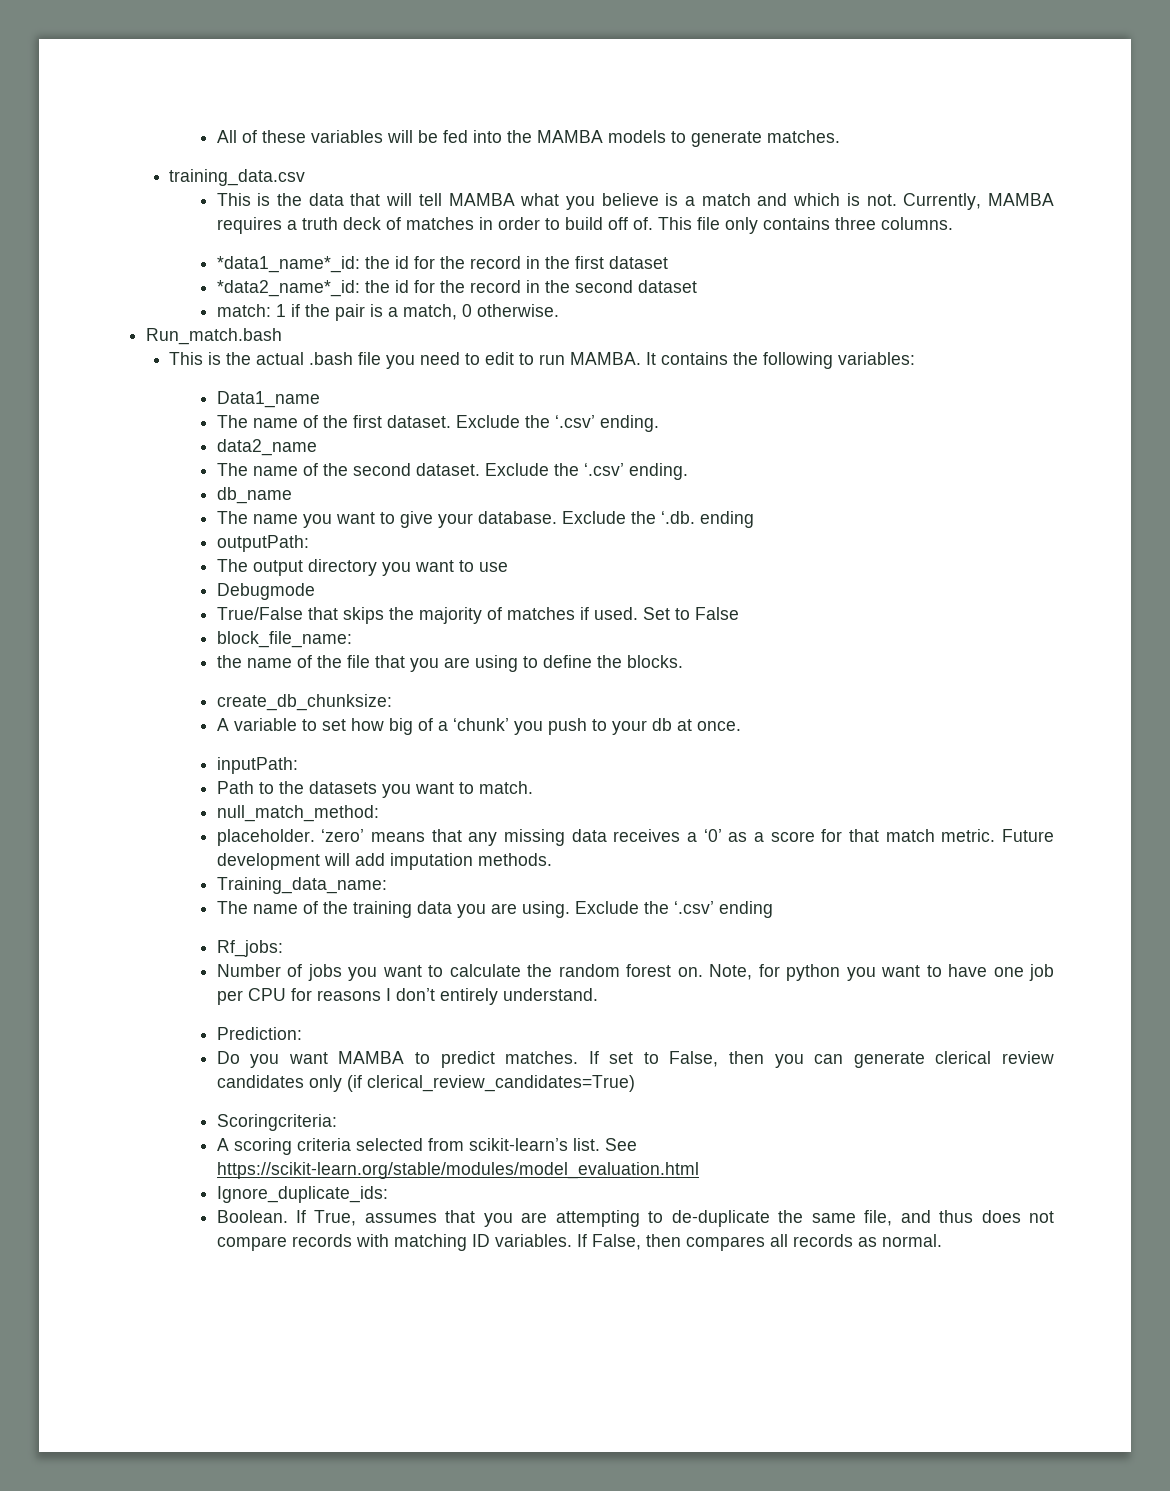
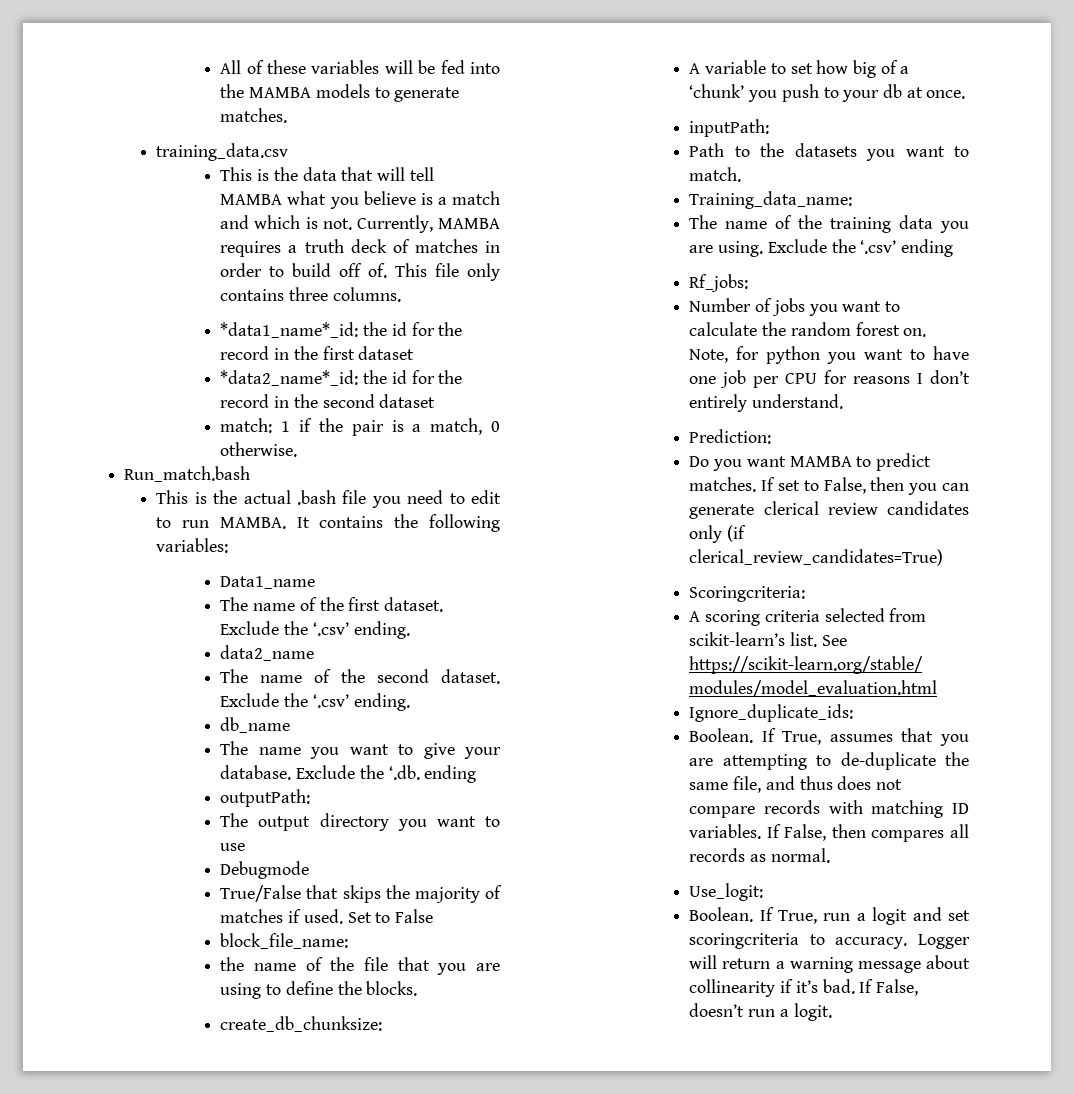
- null_match_method:
- placeholder. ‘zero’ means that any missing data receives a ‘0’ as a score for that match metric. Future development will add imputation methods.
+ Use_logit:
+ Boolean. If True, run a logit and set scoringcriteria to accuracy. Logger will return a warning message about collinearity if it’s bad. If False, doesn’t run a logit.

